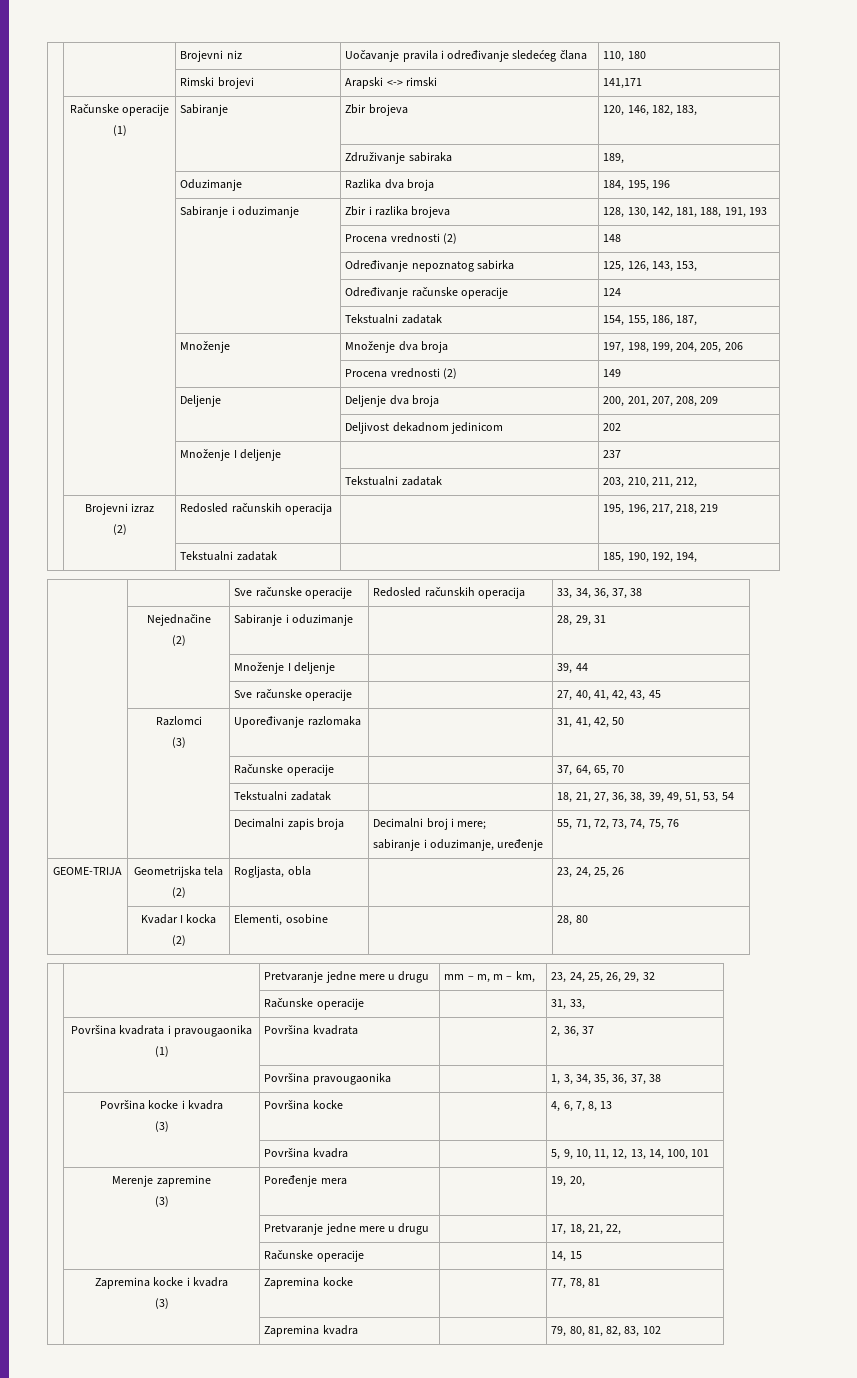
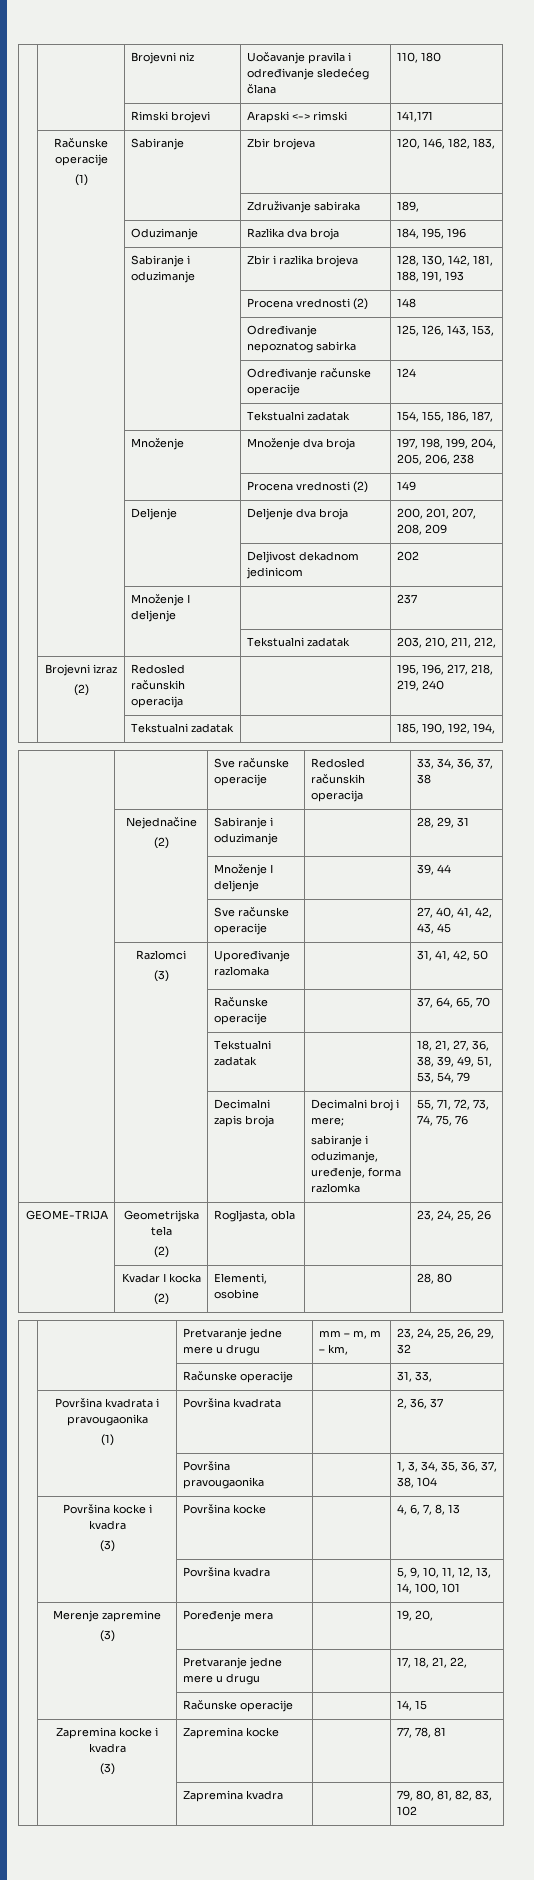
- | | Množenje | Množenje dva broja | 197, 198, 199, 204, 205, 206
+ | | Množenje | Množenje dva broja | 197, 198, 199, 204, 205, 206, 238
  | Brojevni izraz
- (2) | Redosled računskih operacija | | 195, 196, 217, 218, 219
+ (2) | Redosled računskih operacija | | 195, 196, 217, 218, 219, 240
- | | Tekstualni zadatak | | 18, 21, 27, 36, 38, 39, 49, 51, 53, 54
+ | | Tekstualni zadatak | | 18, 21, 27, 36, 38, 39, 49, 51, 53, 54, 79
  | | Decimalni zapis broja | Decimalni broj i mere;
- sabiranje i oduzimanje, uređenje | 55, 71, 72, 73, 74, 75, 76
+ sabiranje i oduzimanje, uređenje, forma razlomka | 55, 71, 72, 73, 74, 75, 76
- | | Površina pravougaonika | | 1, 3, 34, 35, 36, 37, 38
+ | | Površina pravougaonika | | 1, 3, 34, 35, 36, 37, 38, 104

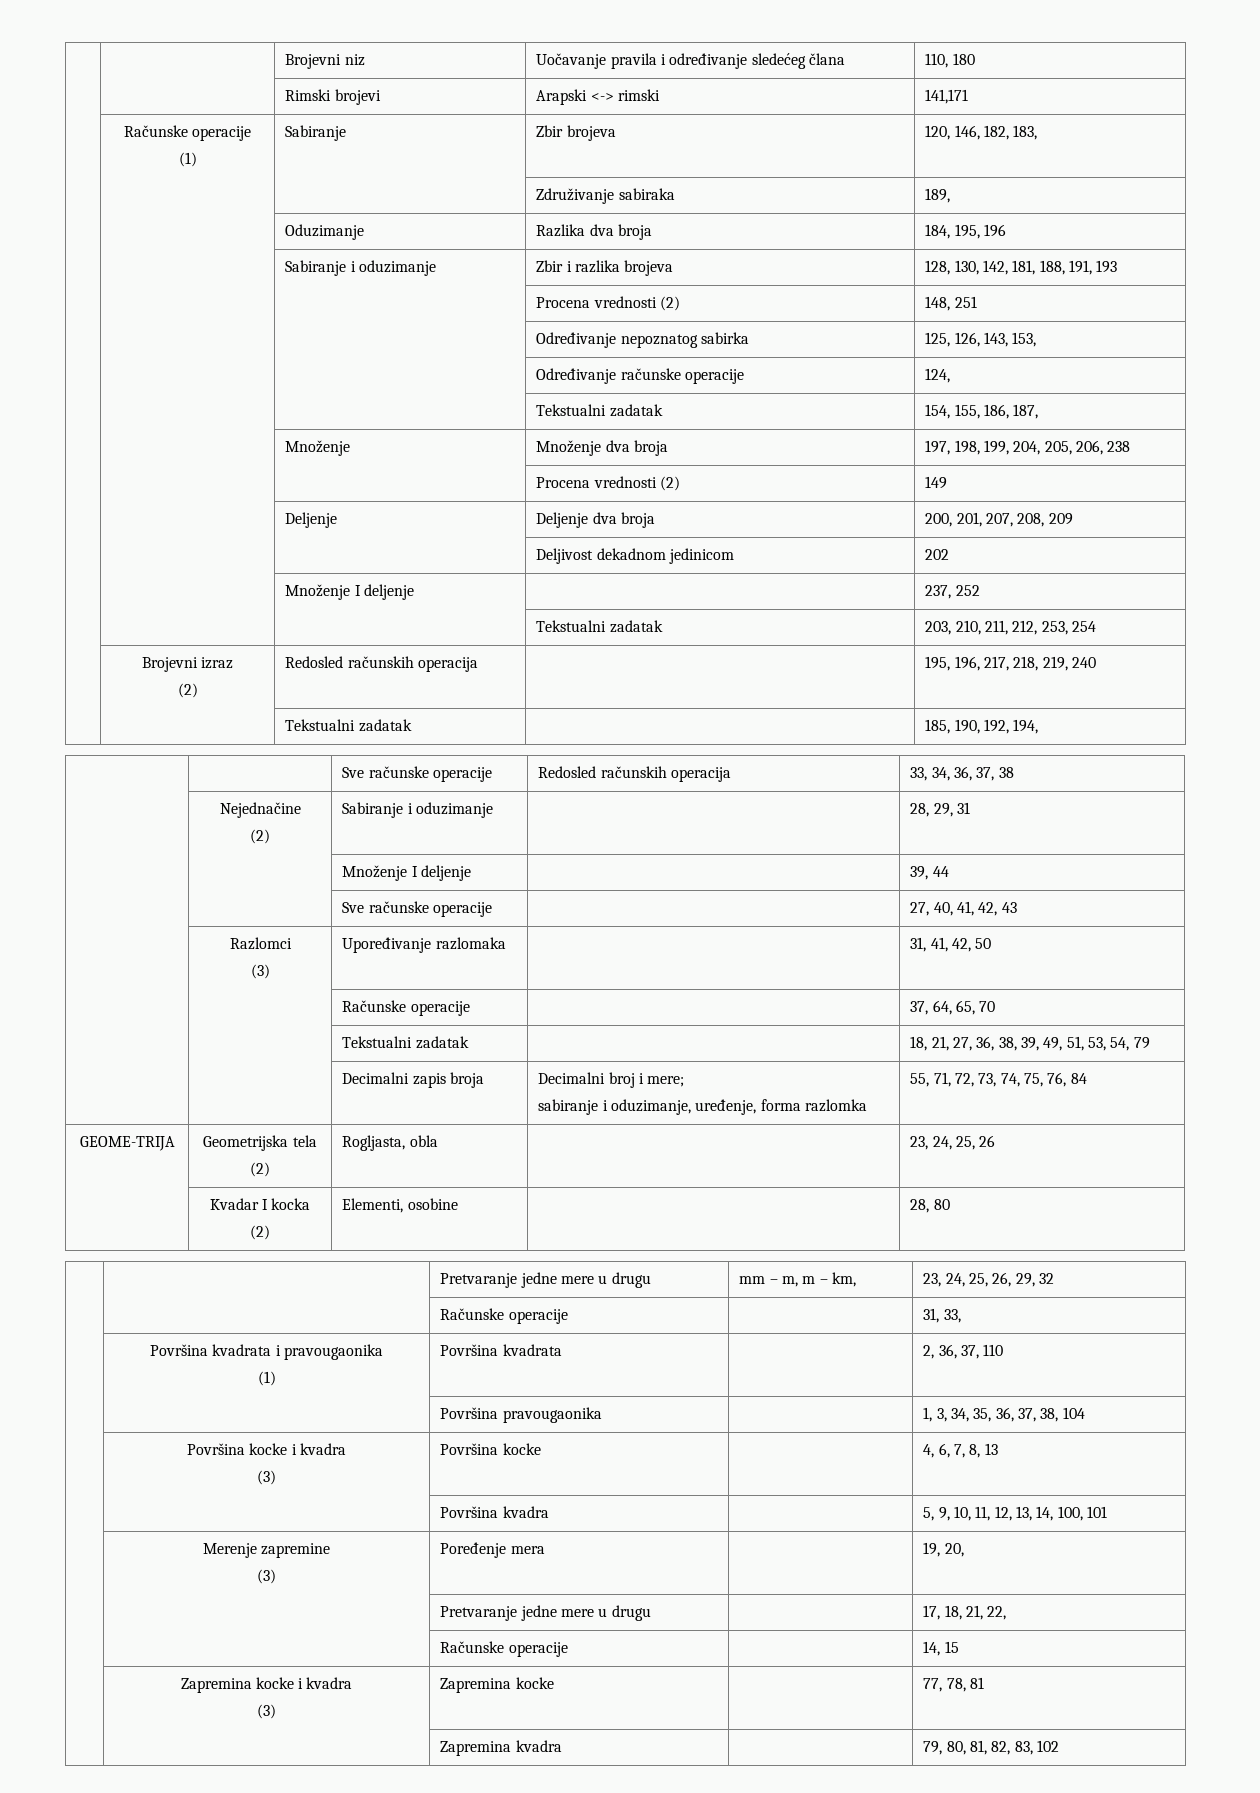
- | | | Procena vrednosti (2) | 148
+ | | | Procena vrednosti (2) | 148, 251
- | | | Određivanje računske operacije | 124
+ | | | Određivanje računske operacije | 124,
- | | Množenje I deljenje | | 237
+ | | Množenje I deljenje | | 237, 252
- | | | Tekstualni zadatak | 203, 210, 211, 212,
+ | | | Tekstualni zadatak | 203, 210, 211, 212, 253, 254
- | | Sve računske operacije | | 27, 40, 41, 42, 43, 45
+ | | Sve računske operacije | | 27, 40, 41, 42, 43
  | | Decimalni zapis broja | Decimalni broj i mere;
- sabiranje i oduzimanje, uređenje, forma razlomka | 55, 71, 72, 73, 74, 75, 76
+ sabiranje i oduzimanje, uređenje, forma razlomka | 55, 71, 72, 73, 74, 75, 76, 84
  | Površina kvadrata i pravougaonika
- (1) | Površina kvadrata | | 2, 36, 37
+ (1) | Površina kvadrata | | 2, 36, 37, 110

